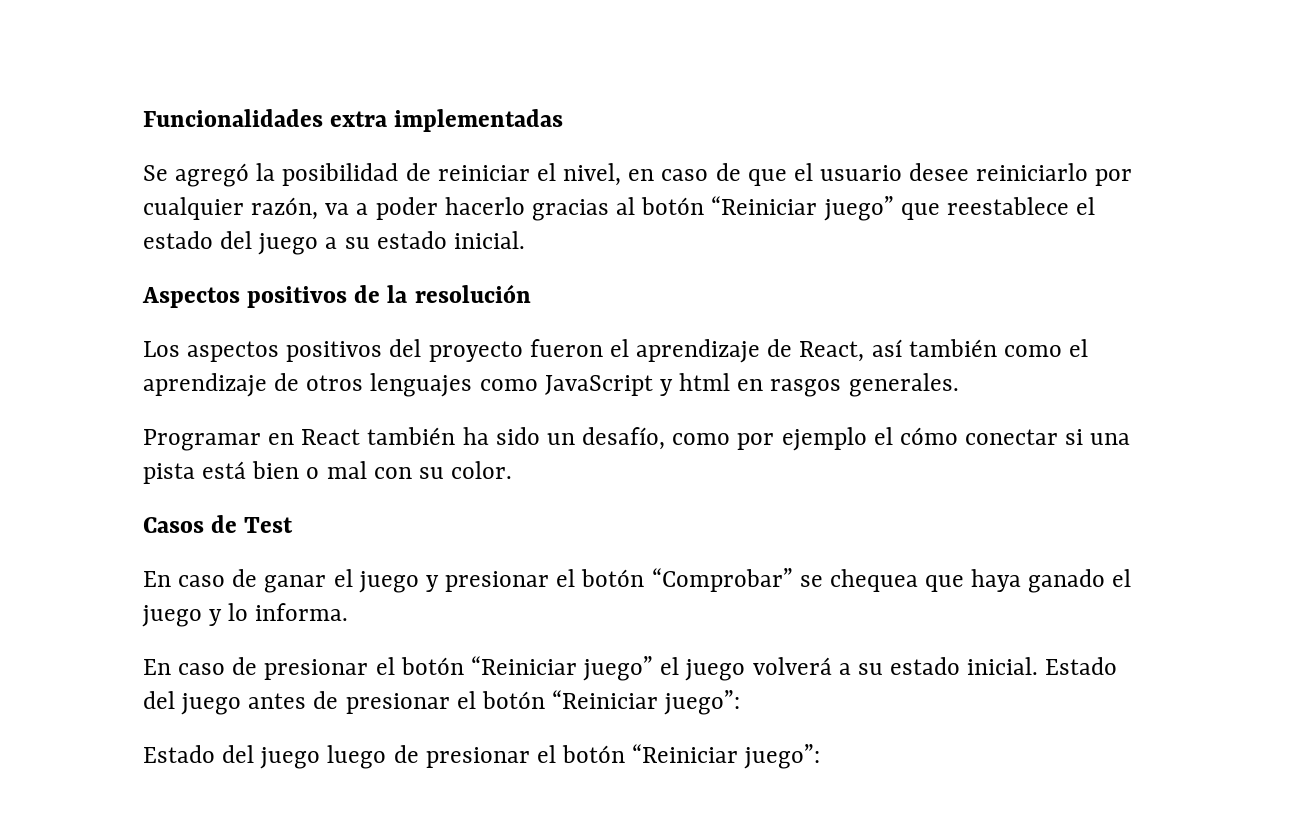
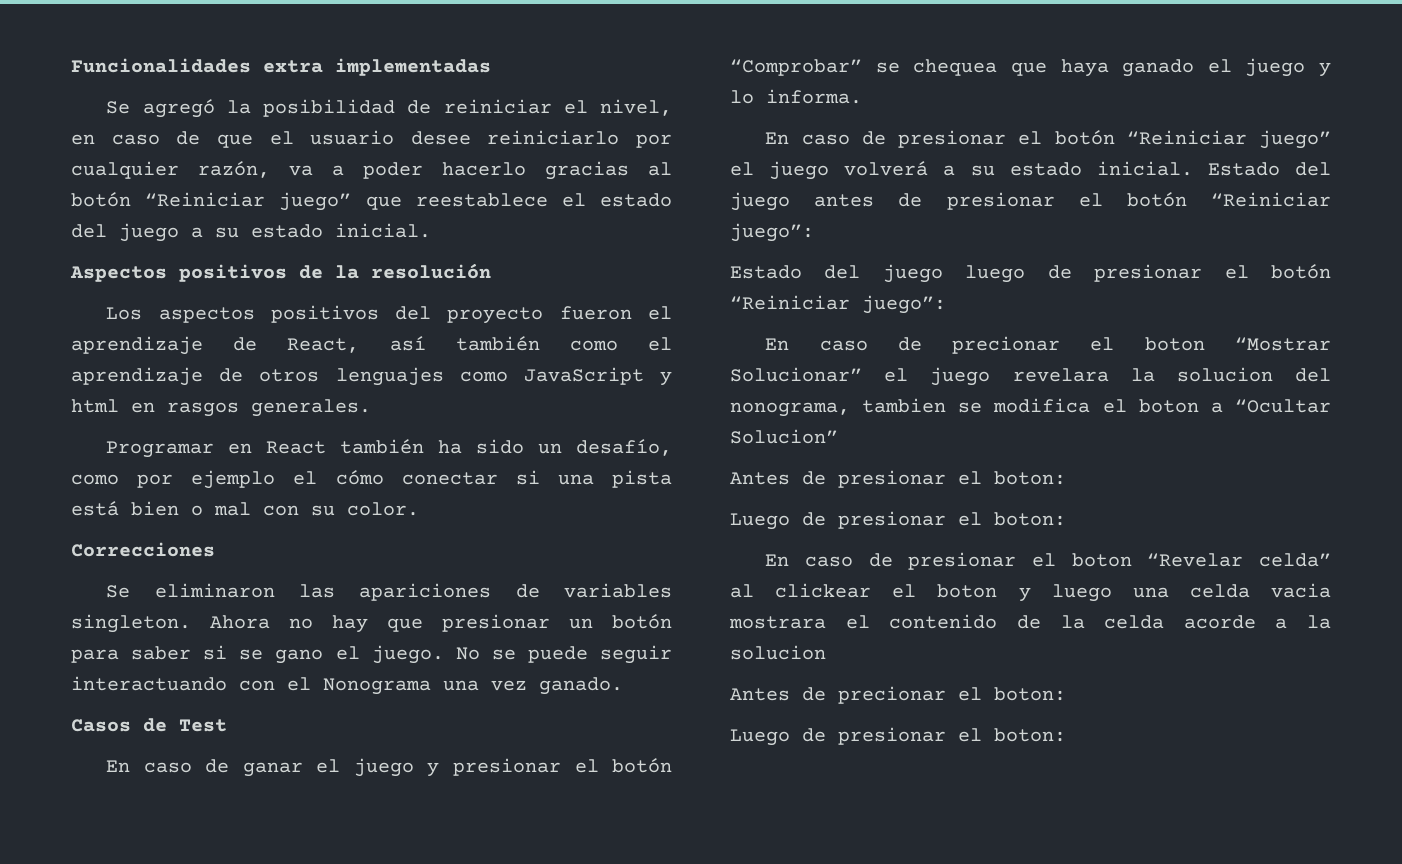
+ Correcciones
+ Se eliminaron las apariciones de variables singleton. Ahora no hay que presionar un botón para saber si se gano el juego. No se puede seguir interactuando con el Nonograma una vez ganado.
+ En caso de precionar el boton “Mostrar Solucionar” el juego revelara la solucion del nonograma, tambien se modifica el boton a “Ocultar Solucion”
+ Antes de presionar el boton:
+ Luego de presionar el boton:
+ En caso de presionar el boton “Revelar celda” al clickear el boton y luego una celda vacia mostrara el contenido de la celda acorde a la solucion
+ Antes de precionar el boton:
+ Luego de presionar el boton:

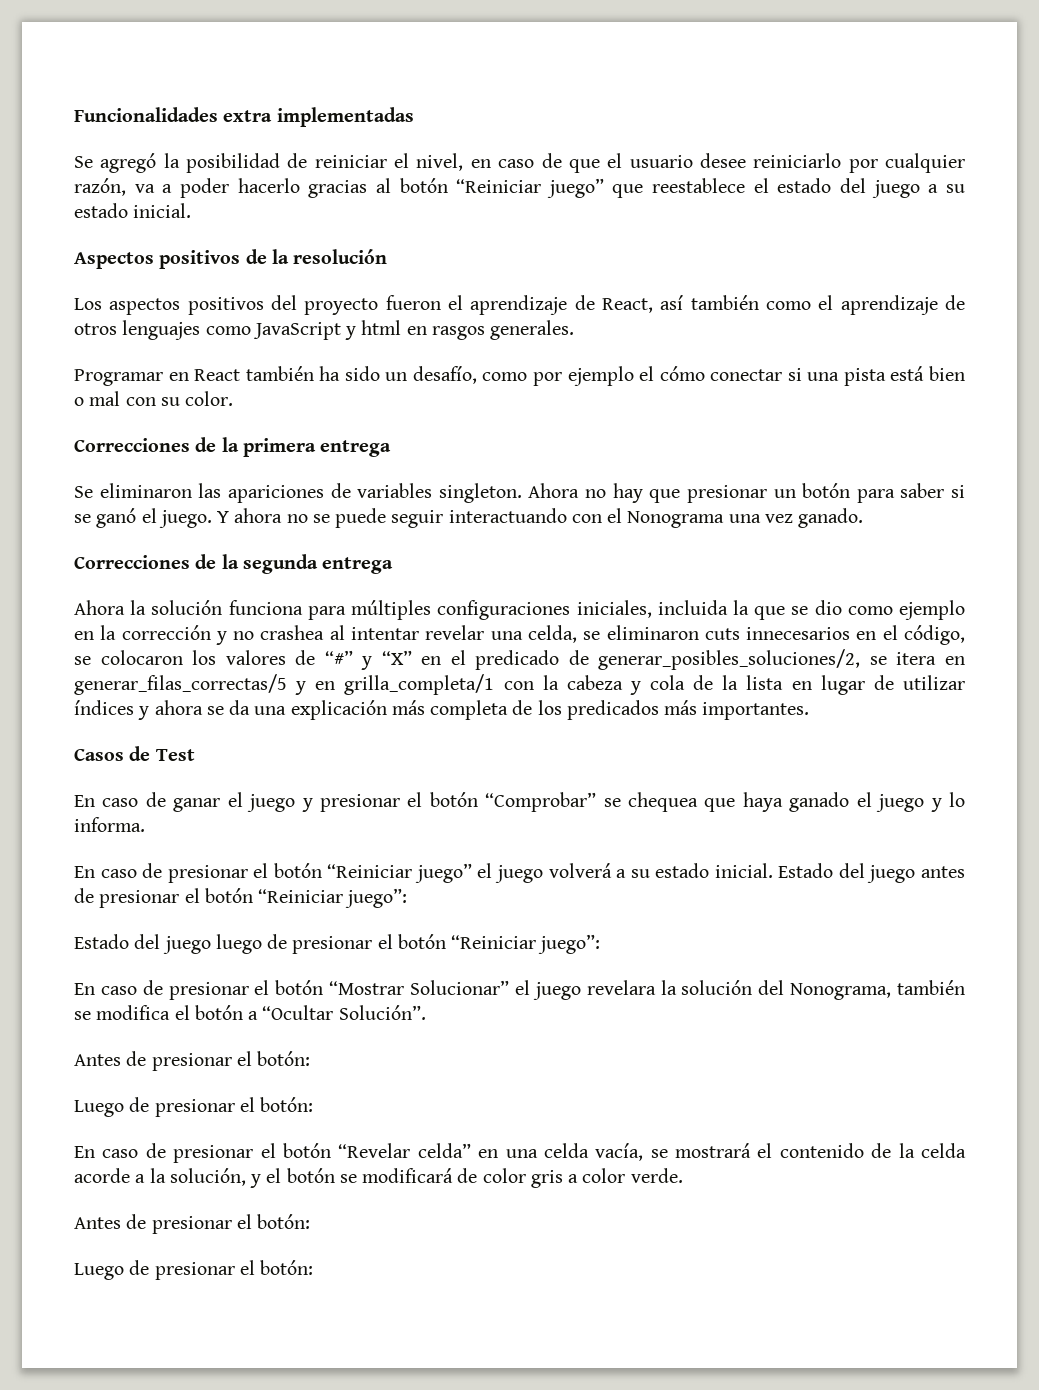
- Correcciones
+ Correcciones de la primera entrega
- Ahora no hay que presionar un botón para saber si se gano el juego.
+ Ahora no hay que presionar un botón para saber si se ganó el juego.
- No se puede seguir interactuando con el Nonograma una vez ganado.
+ Y ahora no se puede seguir interactuando con el Nonograma una vez ganado.
+ Correcciones de la segunda entrega
+ Ahora la solución funciona para múltiples configuraciones iniciales, incluida la que se dio como ejemplo en la corrección y no crashea al intentar revelar una celda, se eliminaron cuts innecesarios en el código, se colocaron los valores de “#” y “X” en el predicado de generar_posibles_soluciones/2, se itera en generar_filas_correctas/5 y en grilla_completa/1 con la cabeza y cola de la lista en lugar de utilizar índices y ahora se da una explicación más completa de los predicados más importantes.
- En caso de precionar el boton “Mostrar Solucionar” el juego revelara la solucion del nonograma, tambien se modifica el boton a “Ocultar Solucion”
- Antes de presionar el boton:
- Luego de presionar el boton:
- En caso de presionar el boton “Revelar celda” al clickear el boton y luego una celda vacia mostrara el contenido de la celda acorde a la solucion
- Antes de precionar el boton:
- Luego de presionar el boton:
+ En caso de presionar el botón “Mostrar Solucionar” el juego revelara la solución del Nonograma, también se modifica el botón a “Ocultar Solución”.
+ Antes de presionar el botón:
+ Luego de presionar el botón:
+ En caso de presionar el botón “Revelar celda” en una celda vacía, se mostrará el contenido de la celda acorde a la solución, y el botón se modificará de color gris a color verde.
+ Antes de presionar el botón:
+ Luego de presionar el botón:

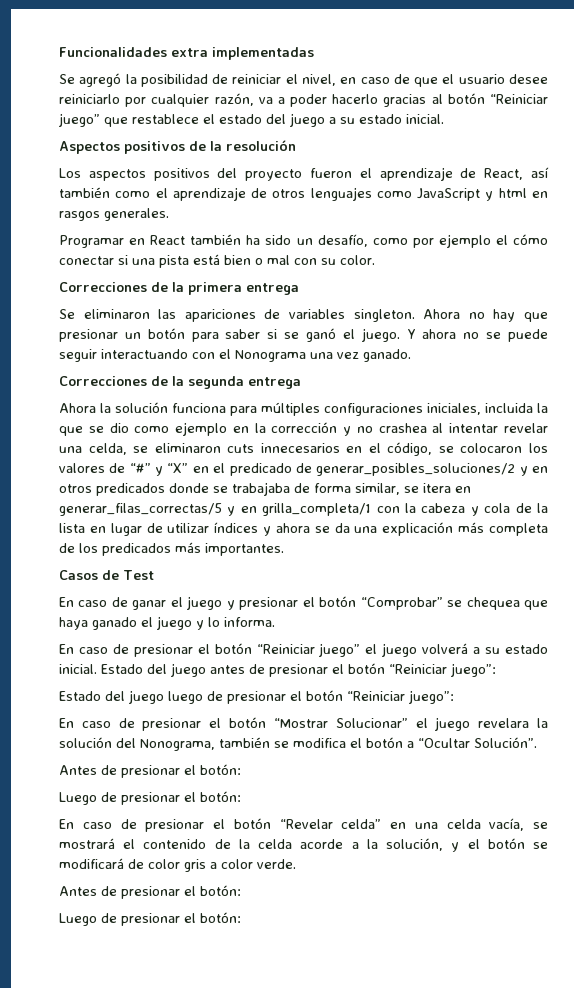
- Se agregó la posibilidad de reiniciar el nivel, en caso de que el usuario desee reiniciarlo por cualquier razón, va a poder hacerlo gracias al botón “Reiniciar juego” que reestablece el estado del juego a su estado inicial.
+ Se agregó la posibilidad de reiniciar el nivel, en caso de que el usuario desee reiniciarlo por cualquier razón, va a poder hacerlo gracias al botón “Reiniciar juego” que restablece el estado del juego a su estado inicial.
- Ahora la solución funciona para múltiples configuraciones iniciales, incluida la que se dio como ejemplo en la corrección y no crashea al intentar revelar una celda, se eliminaron cuts innecesarios en el código, se colocaron los valores de “#” y “X” en el predicado de generar_posibles_soluciones/2, se itera en generar_filas_correctas/5 y en grilla_completa/1 con la cabeza y cola de la lista en lugar de utilizar índices y ahora se da una explicación más completa de los predicados más importantes.
+ Ahora la solución funciona para múltiples configuraciones iniciales, incluida la que se dio como ejemplo en la corrección y no crashea al intentar revelar una celda, se eliminaron cuts innecesarios en el código, se colocaron los valores de “#” y “X” en el predicado de generar_posibles_soluciones/2 y en otros predicados donde se trabajaba de forma similar, se itera en generar_filas_correctas/5 y en grilla_completa/1 con la cabeza y cola de la lista en lugar de utilizar índices y ahora se da una explicación más completa de los predicados más importantes.

